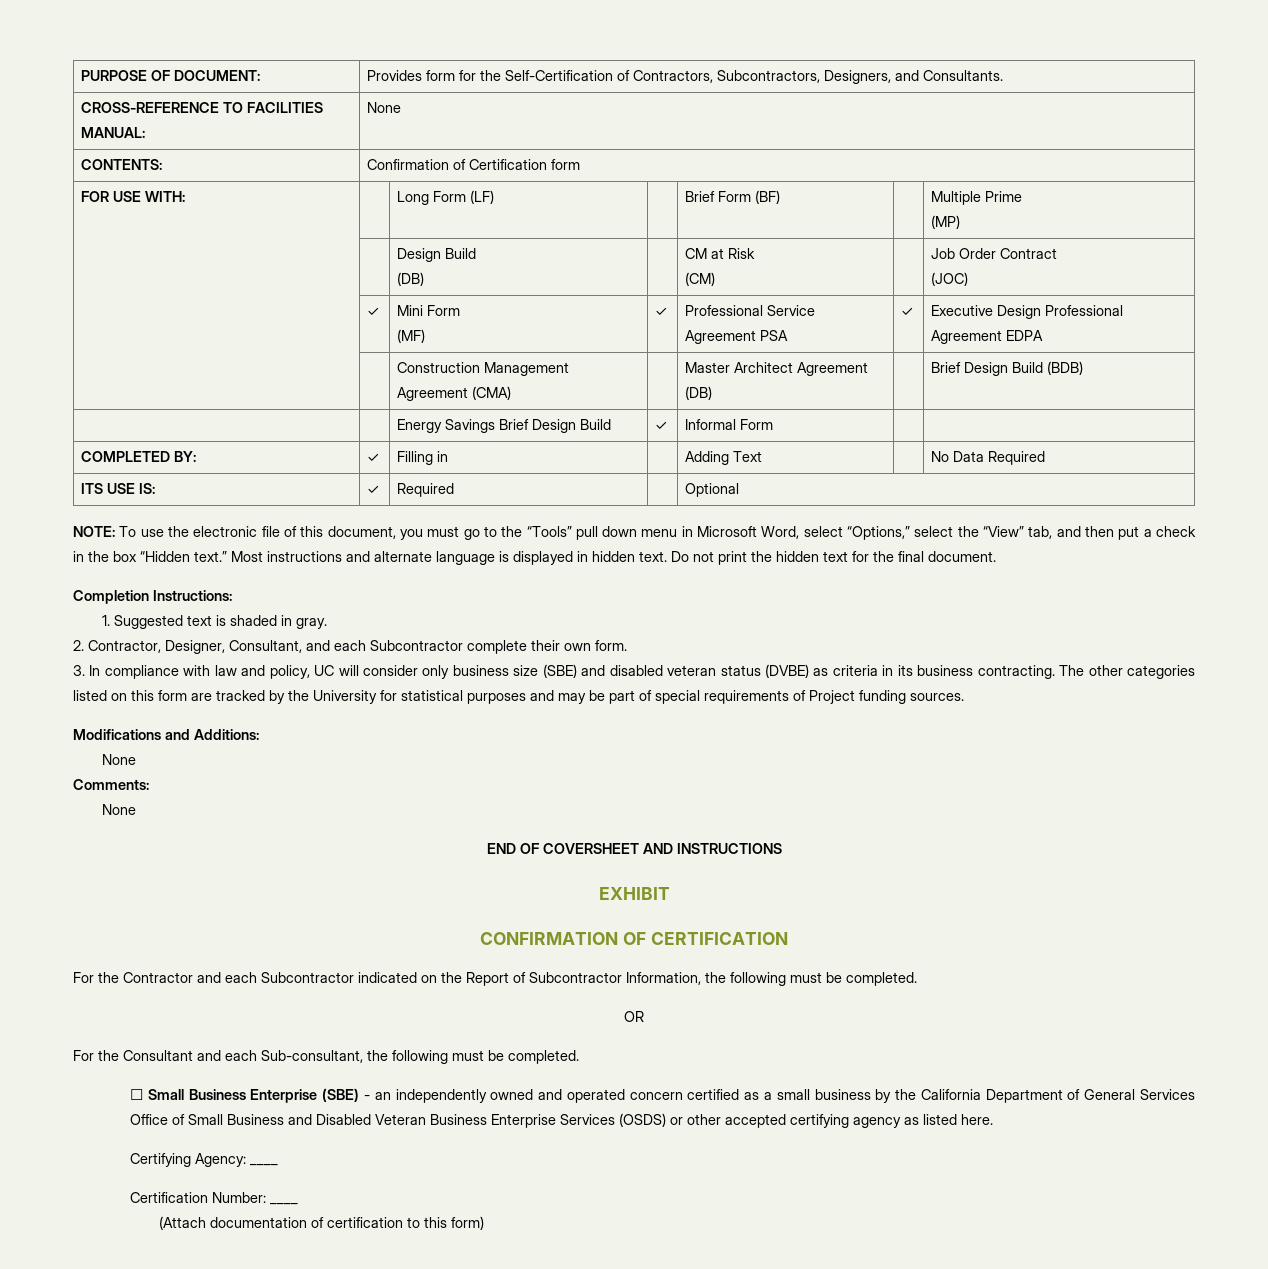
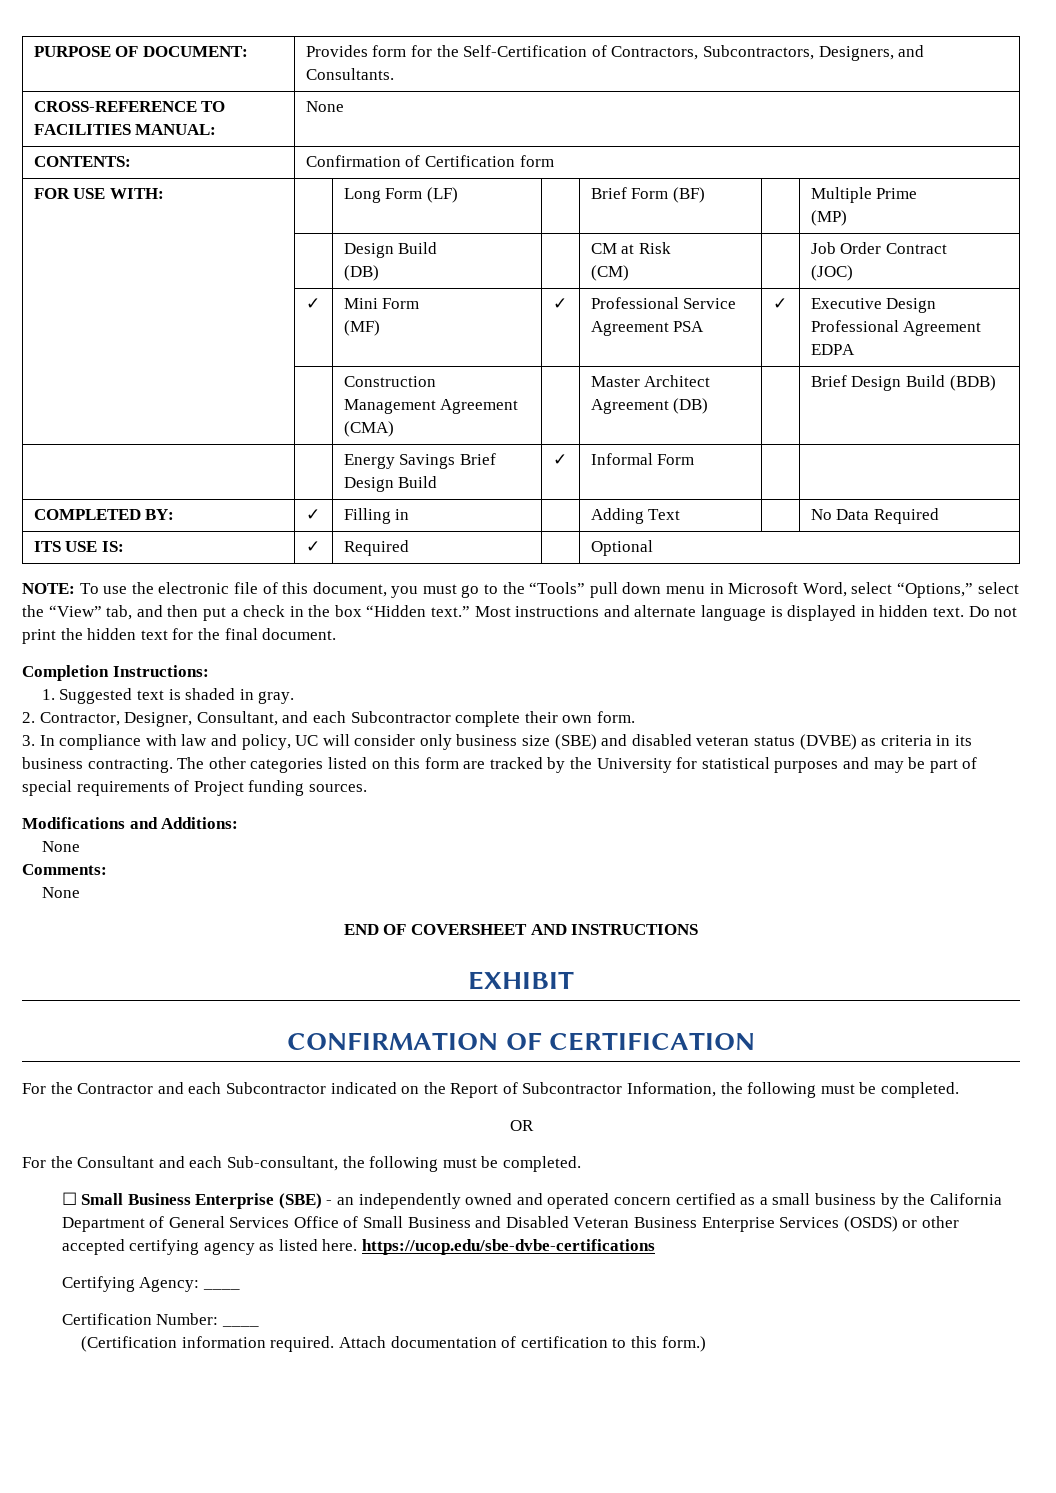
- ☐ Small Business Enterprise (SBE) - an independently owned and operated concern certified as a small business by the California Department of General Services Office of Small Business and Disabled Veteran Business Enterprise Services (OSDS) or other accepted certifying agency as listed here.
+ ☐ Small Business Enterprise (SBE) - an independently owned and operated concern certified as a small business by the California Department of General Services Office of Small Business and Disabled Veteran Business Enterprise Services (OSDS) or other accepted certifying agency as listed here. https://ucop.edu/sbe-dvbe-certifications
- (Attach documentation of certification to this form)
+ (Certification information required. Attach documentation of certification to this form.)

